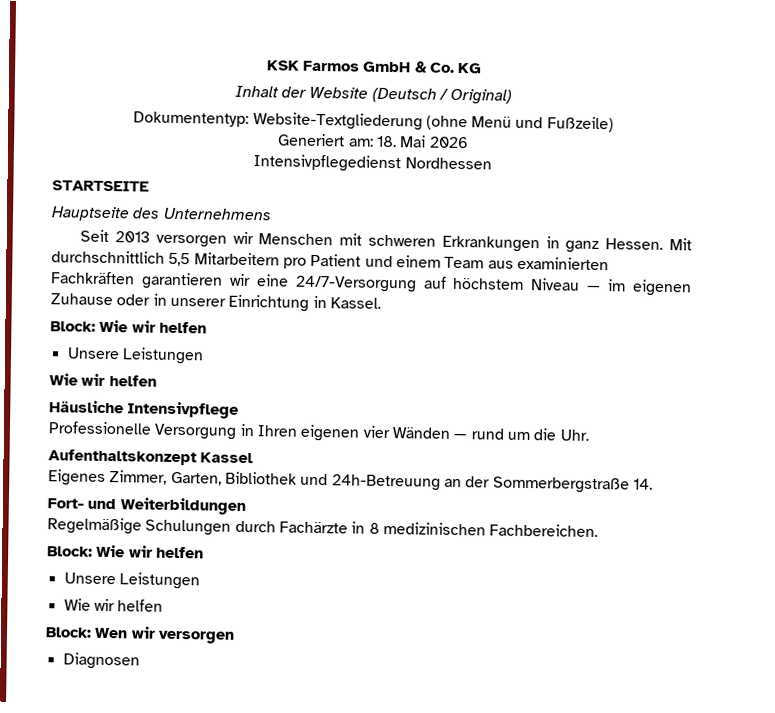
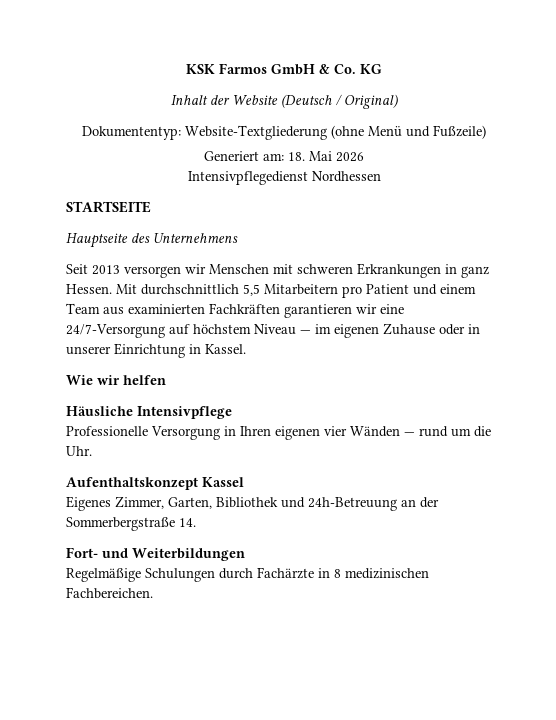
  Mit durchschnittlich 5,5 Mitarbeitern pro Patient und einem Team aus examinierten Fachkräften garantieren wir eine 24/7-Versorgung auf höchstem Niveau — im eigenen Zuhause oder in unserer Einrichtung in Kassel.
- Block: Wie wir helfen
- Unsere Leistungen
  Regelmäßige Schulungen durch Fachärzte in 8 medizinischen Fachbereichen.
- Block: Wie wir helfen
- Unsere Leistungen
- Wie wir helfen
- Block: Wen wir versorgen
- Diagnosen

